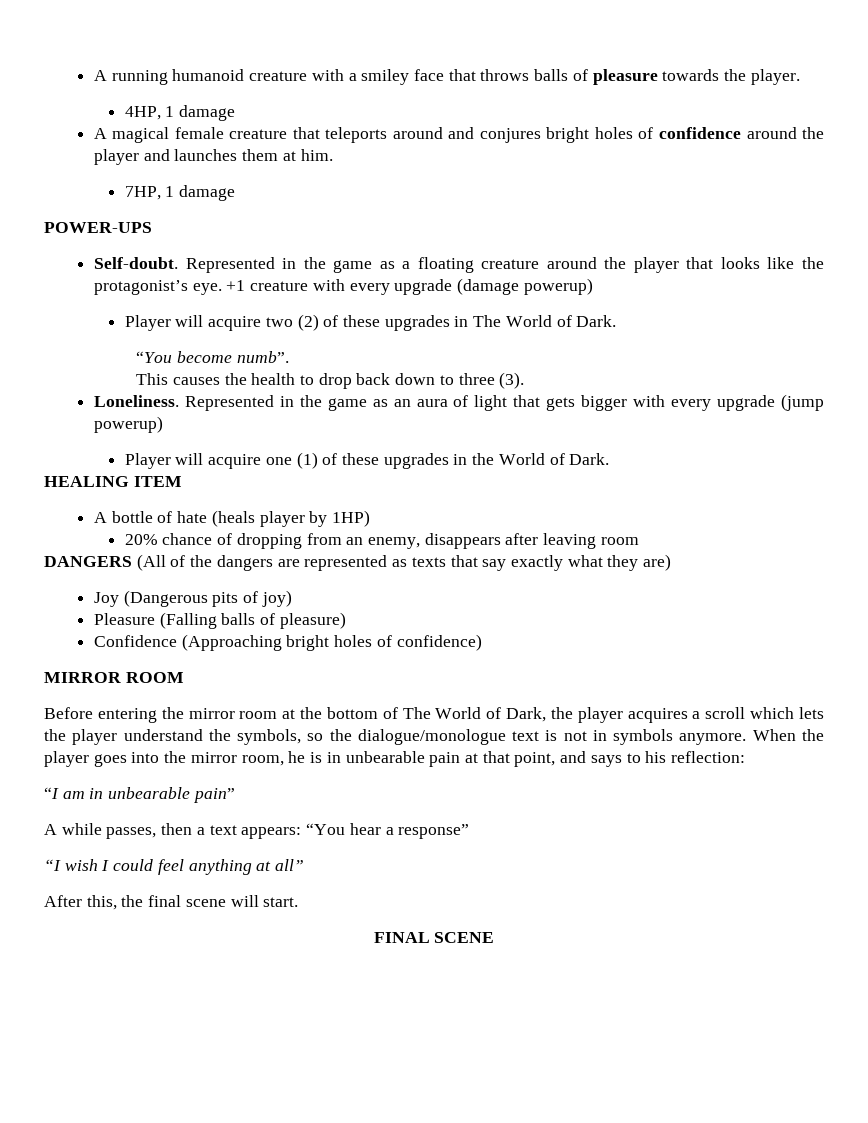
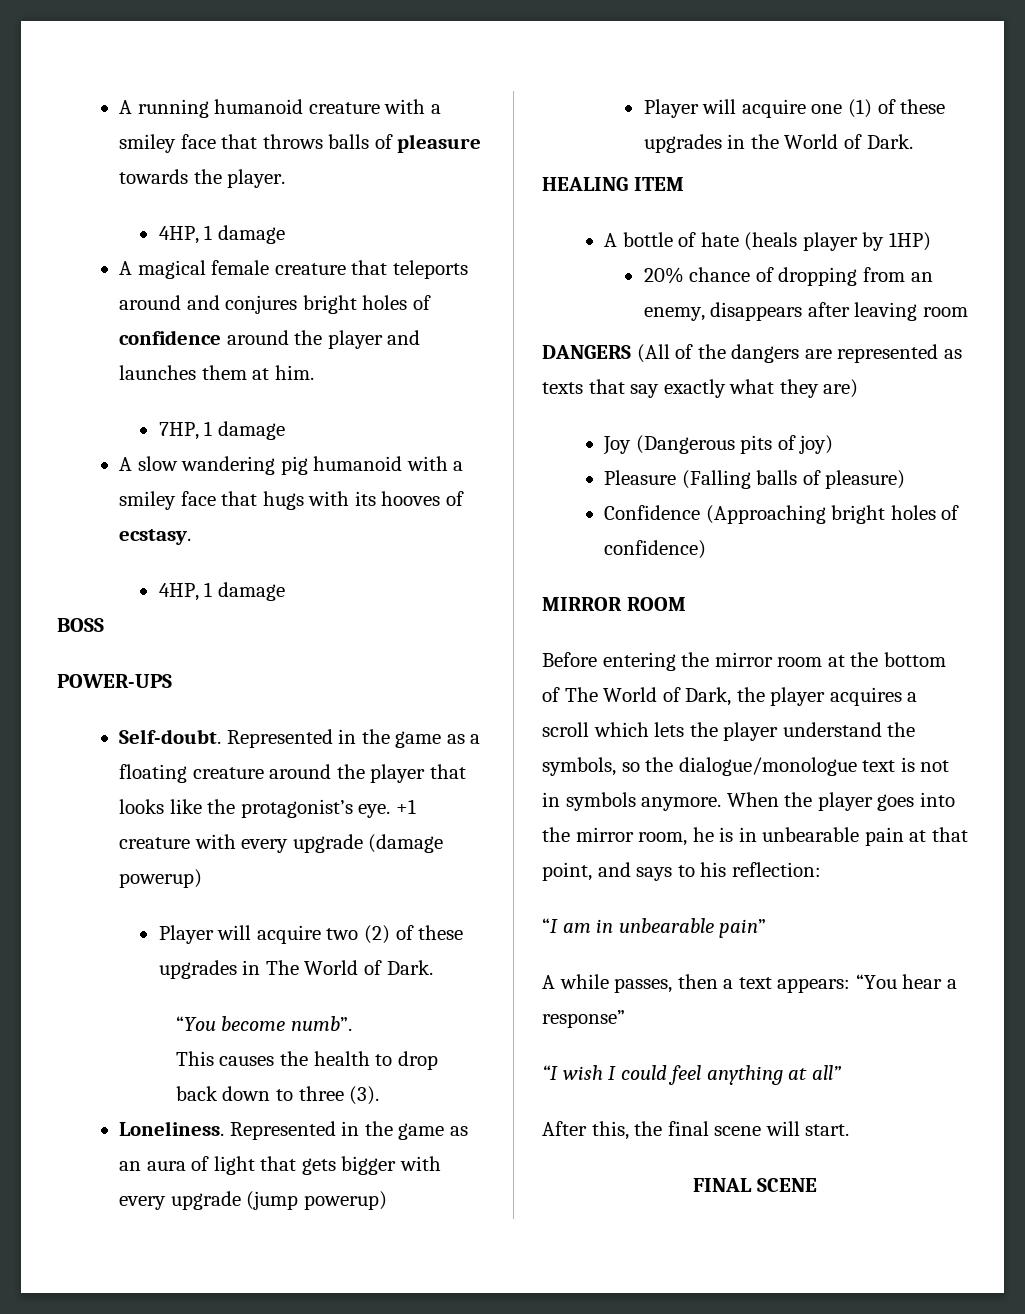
+ A slow wandering pig humanoid with a smiley face that hugs with its hooves of ecstasy.
+ 4HP, 1 damage
+ BOSS

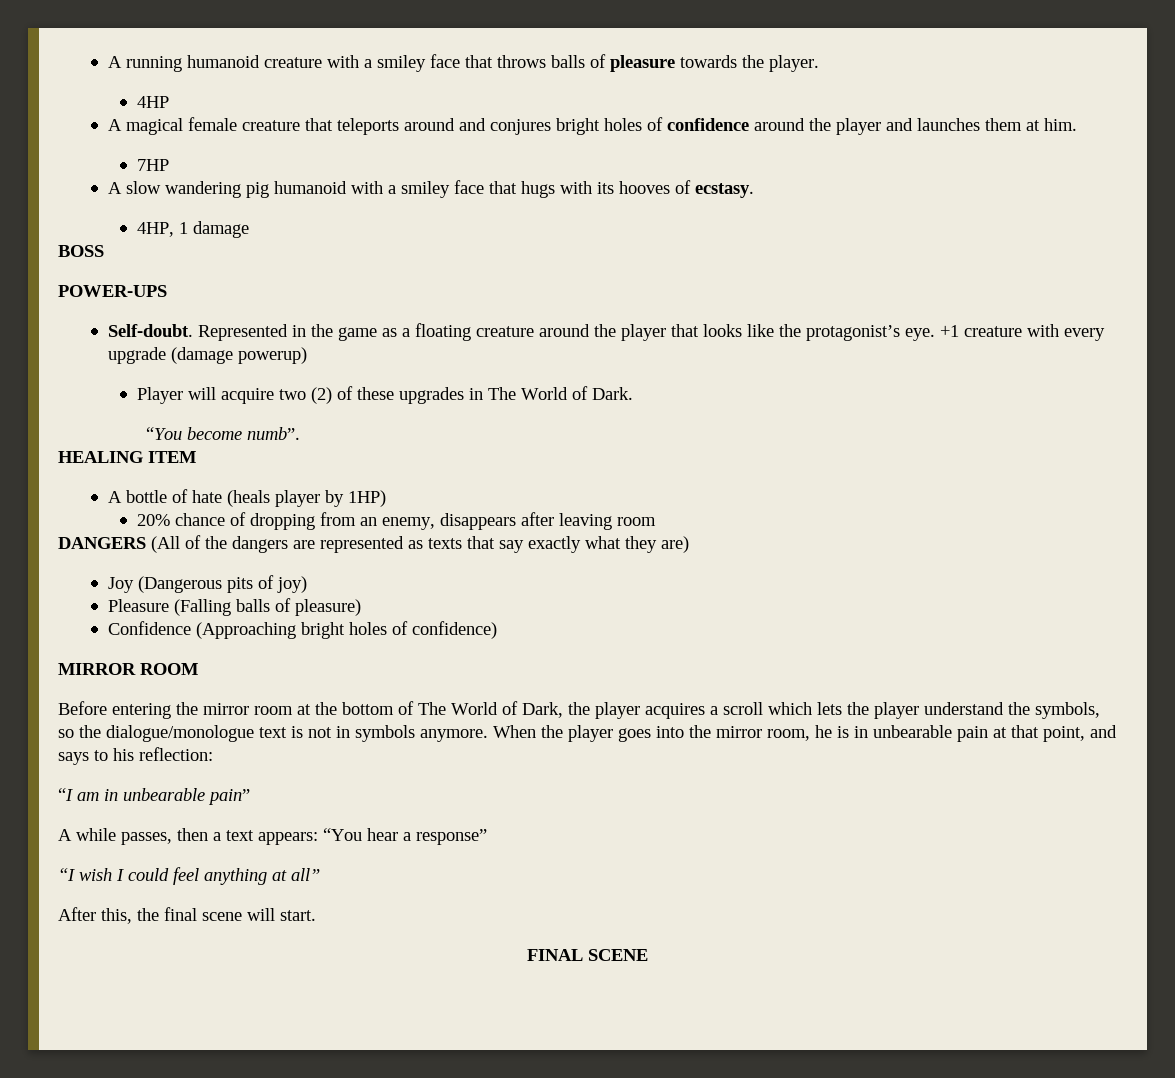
  A running humanoid creature with a smiley face that throws balls of pleasure towards the player.
- 4HP, 1 damage
+ 4HP
- 7HP, 1 damage
+ 7HP
- This causes the health to drop back down to three (3).
- Loneliness. Represented in the game as an aura of light that gets bigger with every upgrade (jump powerup)
- Player will acquire one (1) of these upgrades in the World of Dark.

